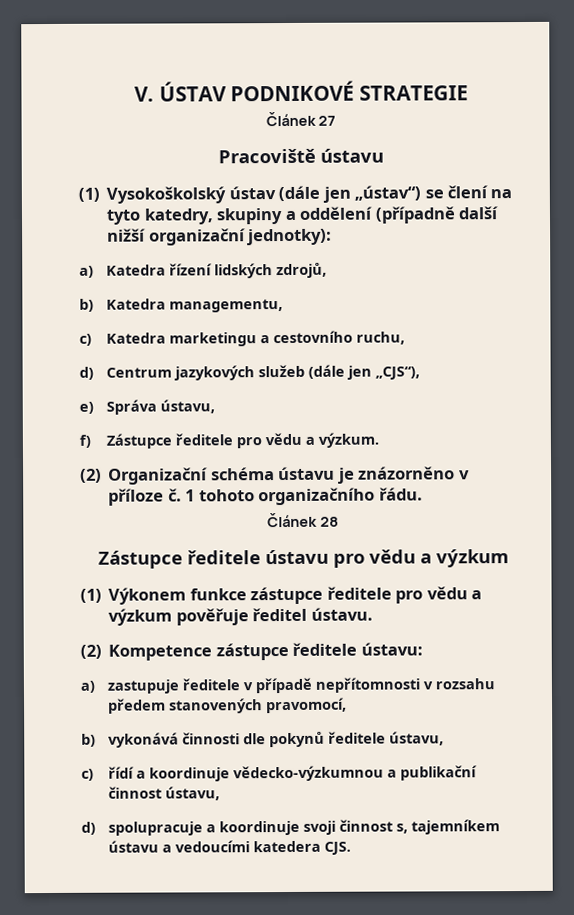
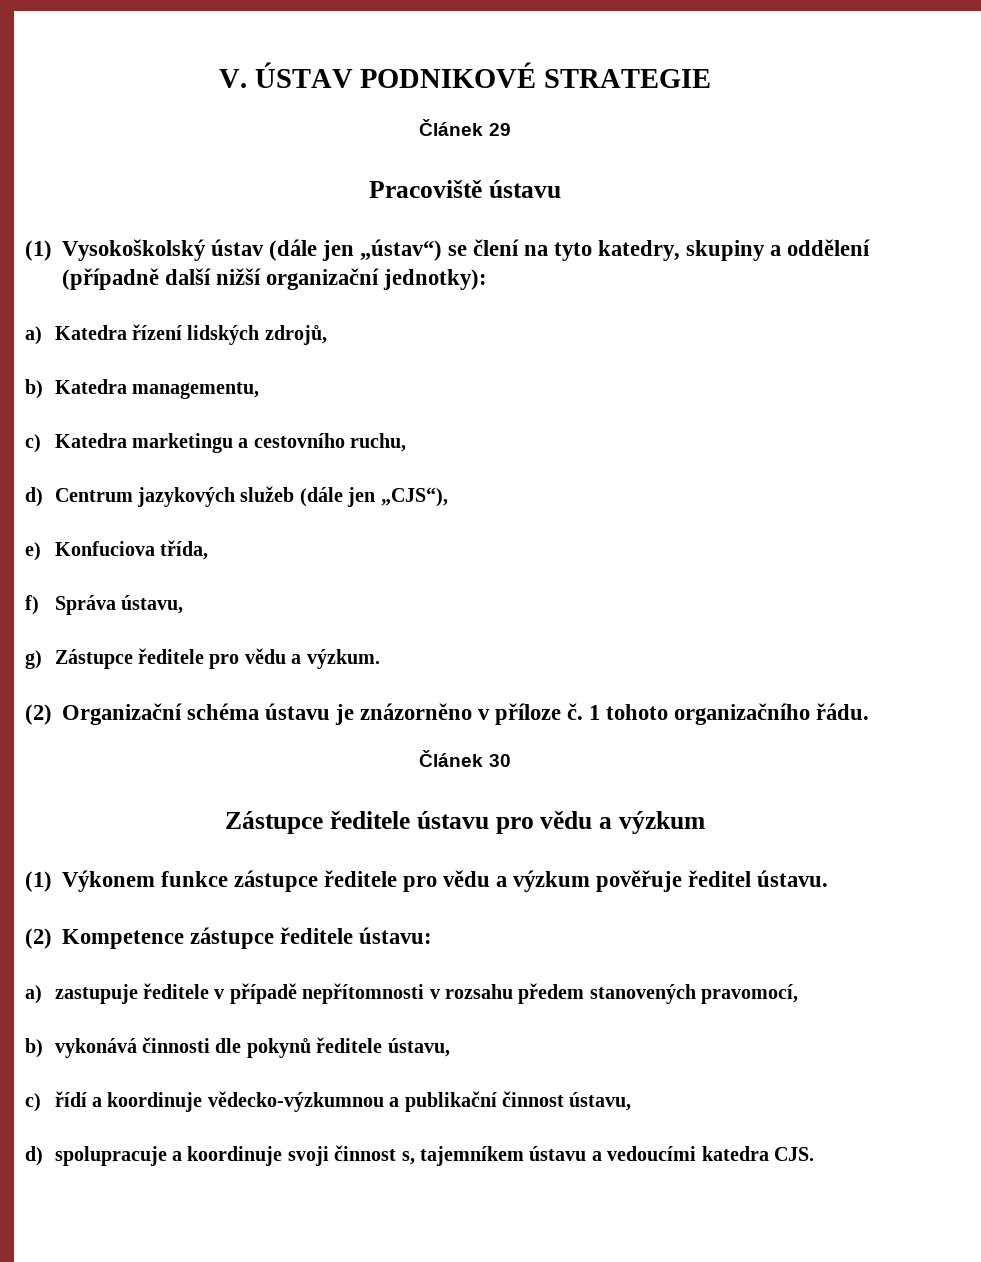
- Článek 27
+ Článek 29
- e) Správa ústavu,
+ e) Konfuciova třída,
+ f) Správa ústavu,
- f) Zástupce ředitele pro vědu a výzkum.
+ g) Zástupce ředitele pro vědu a výzkum.
- Článek 28
+ Článek 30
- d) spolupracuje a koordinuje svoji činnost s, tajemníkem ústavu a vedoucími katedera CJS.
+ d) spolupracuje a koordinuje svoji činnost s, tajemníkem ústavu a vedoucími katedra CJS.

